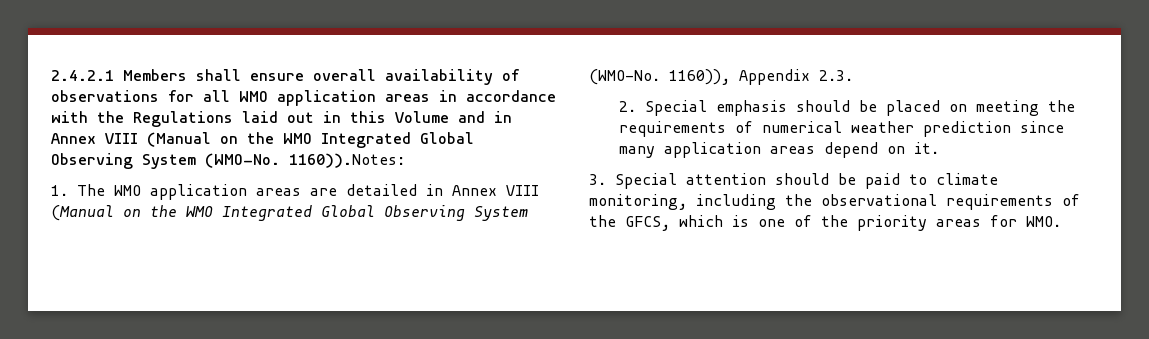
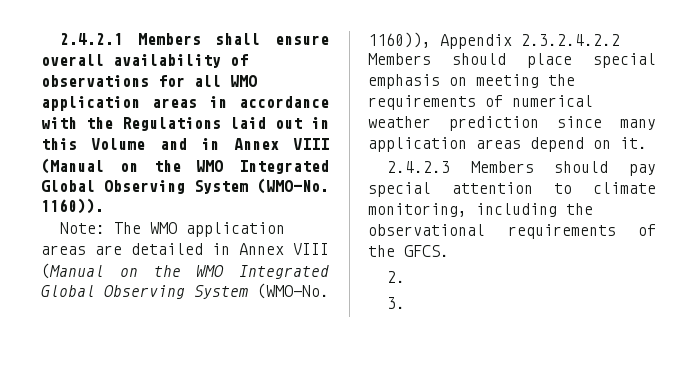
- 1160)).Notes:
- 1. The WMO application areas are detailed in Annex VIII (Manual on the WMO Integrated Global Observing System (WMO-No.
+ 1160)).
+ Note: The WMO application areas are detailed in Annex VIII (Manual on the WMO Integrated Global Observing System (WMO-No.
- 1160)), Appendix 2.3.
- 2. Special emphasis should be placed on meeting the requirements of numerical weather prediction since many application areas depend on it.
+ 1160)), Appendix 2.3.2.4.2.2 Members should place special emphasis on meeting the requirements of numerical weather prediction since many application areas depend on it.
- 3. Special attention should be paid to climate monitoring, including the observational requirements of the GFCS, which is one of the priority areas for WMO.
+ 2.4.2.3 Members should pay special attention to climate monitoring, including the observational requirements of the GFCS.
+ 2.
+ 3.

